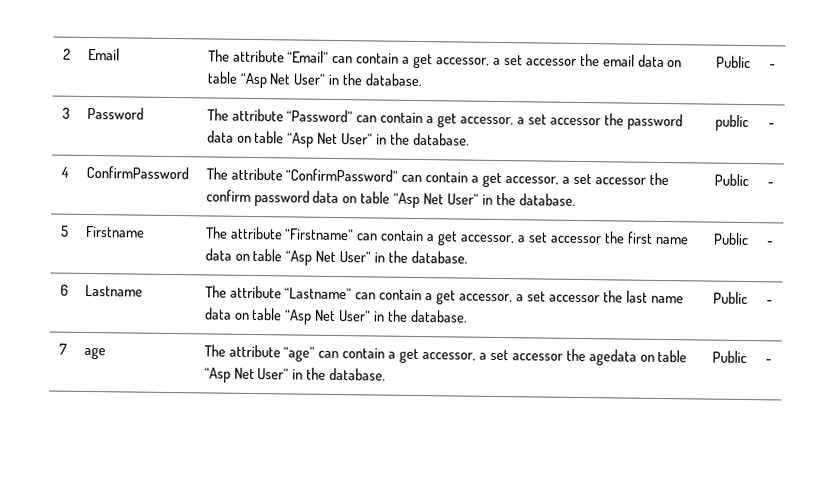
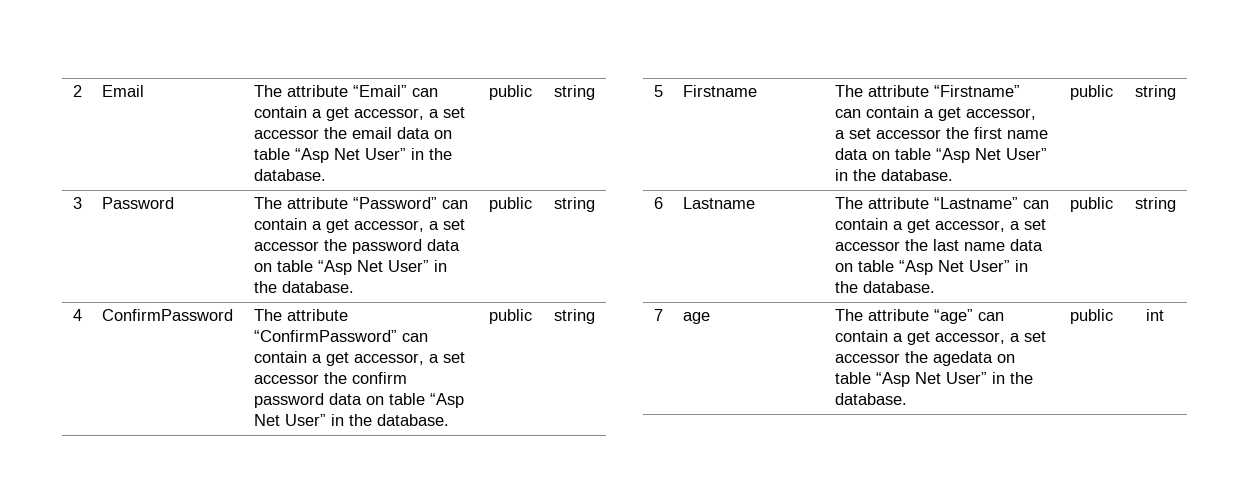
- 2 | Email | The attribute “Email” can contain a get accessor, a set accessor the email data on table “Asp Net User” in the database. | Public | -
+ 2 | Email | The attribute “Email” can contain a get accessor, a set accessor the email data on table “Asp Net User” in the database. | public | string
- 3 | Password | The attribute “Password” can contain a get accessor, a set accessor the password data on table “Asp Net User” in the database. | public | -
+ 3 | Password | The attribute “Password” can contain a get accessor, a set accessor the password data on table “Asp Net User” in the database. | public | string
- 4 | ConfirmPassword | The attribute “ConfirmPassword” can contain a get accessor, a set accessor the confirm password data on table “Asp Net User” in the database. | Public | -
+ 4 | ConfirmPassword | The attribute “ConfirmPassword” can contain a get accessor, a set accessor the confirm password data on table “Asp Net User” in the database. | public | string
- 5 | Firstname | The attribute “Firstname” can contain a get accessor, a set accessor the first name data on table “Asp Net User” in the database. | Public | -
+ 5 | Firstname | The attribute “Firstname” can contain a get accessor, a set accessor the first name data on table “Asp Net User” in the database. | public | string
- 6 | Lastname | The attribute “Lastname” can contain a get accessor, a set accessor the last name data on table “Asp Net User” in the database. | Public | -
+ 6 | Lastname | The attribute “Lastname” can contain a get accessor, a set accessor the last name data on table “Asp Net User” in the database. | public | string
- 7 | age | The attribute “age” can contain a get accessor, a set accessor the agedata on table “Asp Net User” in the database. | Public | -
+ 7 | age | The attribute “age” can contain a get accessor, a set accessor the agedata on table “Asp Net User” in the database. | public | int

